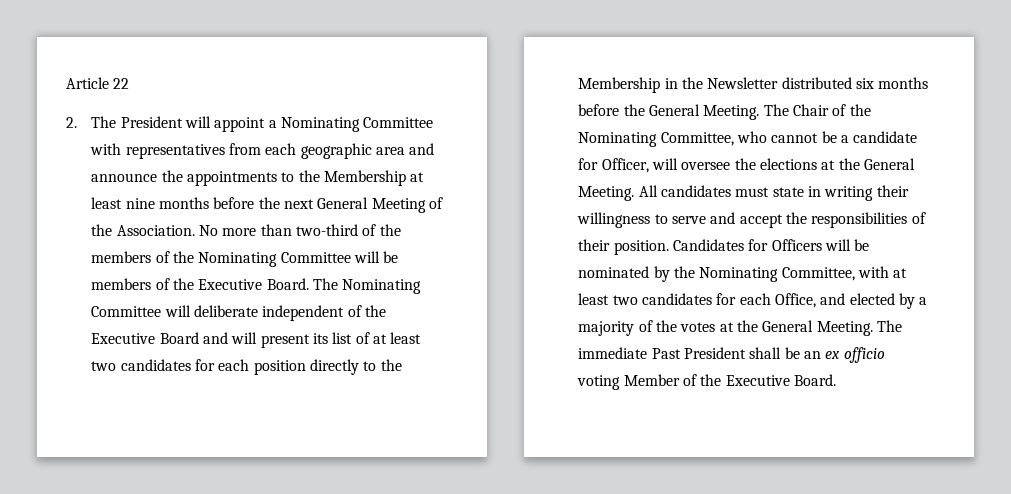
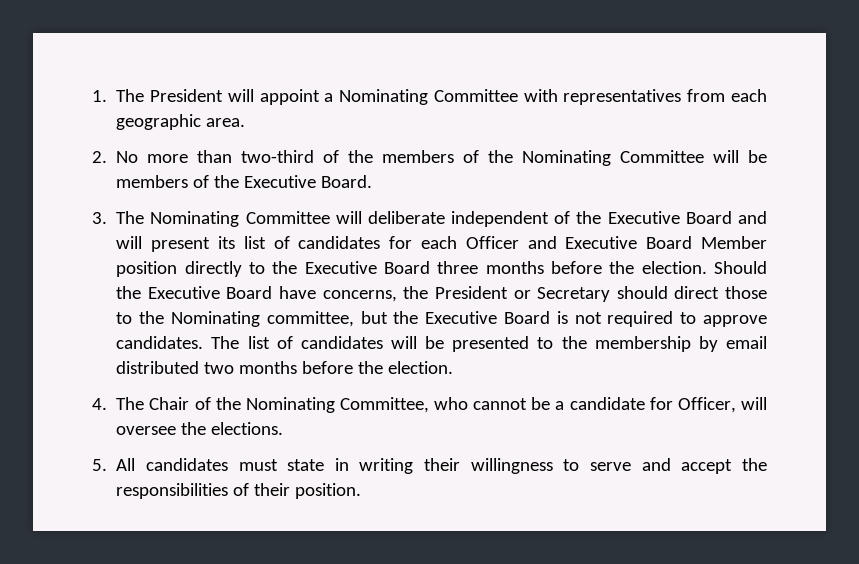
- Article 22
- 2. The President will appoint a Nominating Committee with representatives from each geographic area and announce the appointments to the Membership at least nine months before the next General Meeting of the Association. No more than two-third of the members of the Nominating Committee will be members of the Executive Board. The Nominating Committee will deliberate independent of the Executive Board and will present its list of at least two candidates for each position directly to the Membership in the Newsletter distributed six months before the General Meeting. The Chair of the Nominating Committee, who cannot be a candidate for Officer, will oversee the elections at the General Meeting. All candidates must state in writing their willingness to serve and accept the responsibilities of their position. Candidates for Officers will be nominated by the Nominating Committee, with at least two candidates for each Office, and elected by a majority of the votes at the General Meeting. The immediate Past President shall be an ex officio voting Member of the Executive Board.
+ 1. The President will appoint a Nominating Committee with representatives from each geographic area.
+ 2. No more than two-third of the members of the Nominating Committee will be members of the Executive Board.
+ 3. The Nominating Committee will deliberate independent of the Executive Board and will present its list of candidates for each Officer and Executive Board Member position directly to the Executive Board three months before the election. Should the Executive Board have concerns, the President or Secretary should direct those to the Nominating committee, but the Executive Board is not required to approve candidates. The list of candidates will be presented to the membership by email distributed two months before the election.
+ 4. The Chair of the Nominating Committee, who cannot be a candidate for Officer, will oversee the elections.
+ 5. All candidates must state in writing their willingness to serve and accept the responsibilities of their position.

